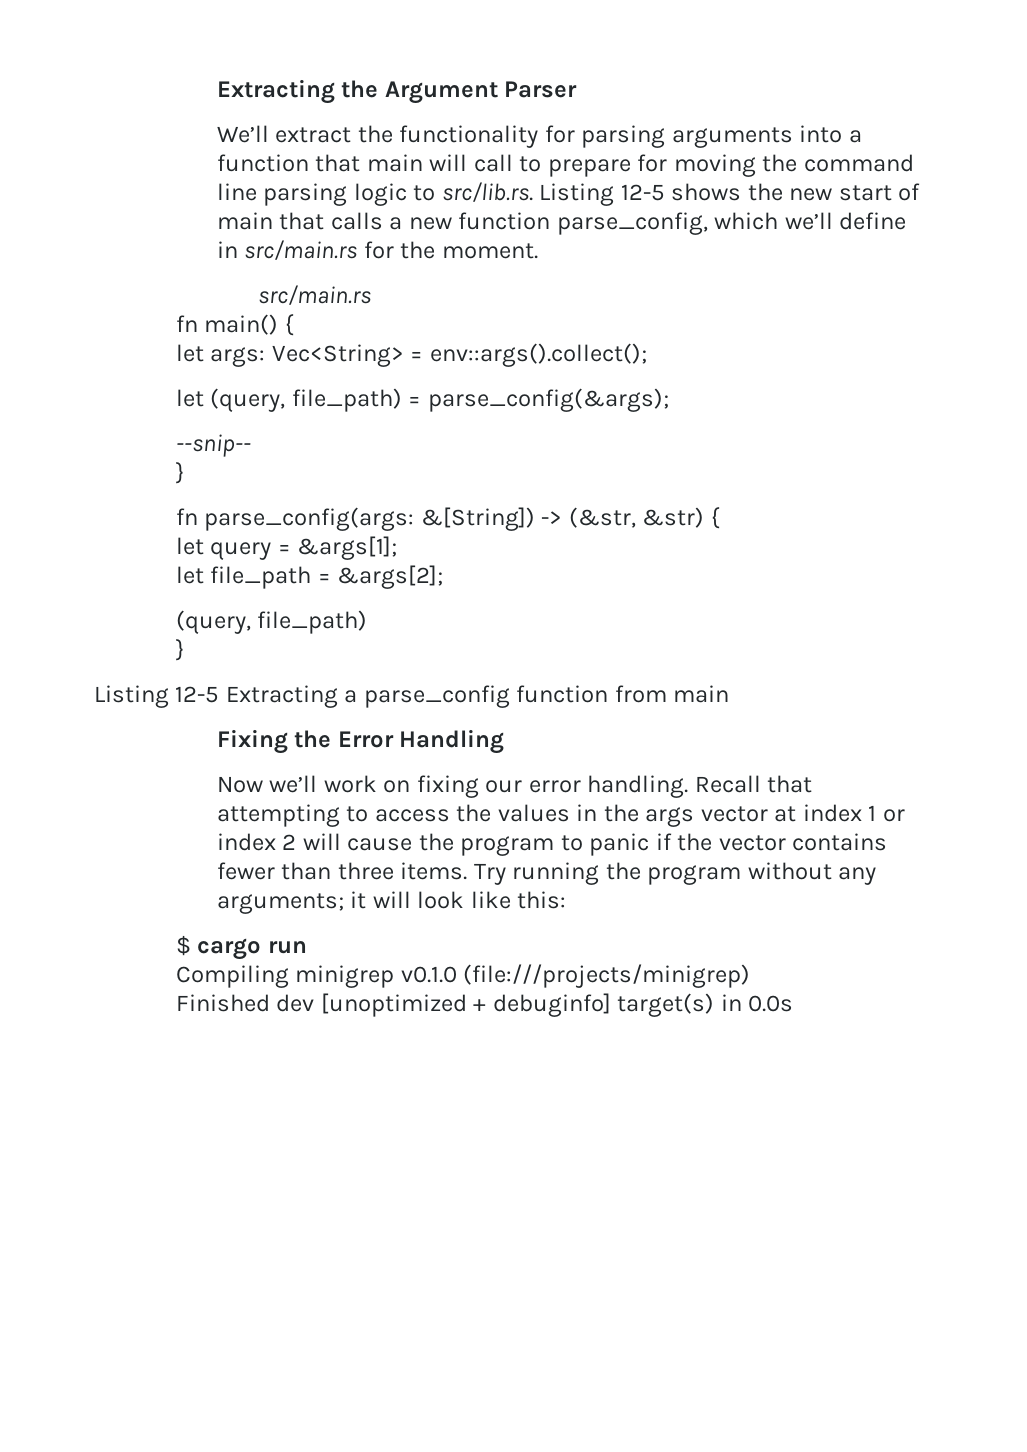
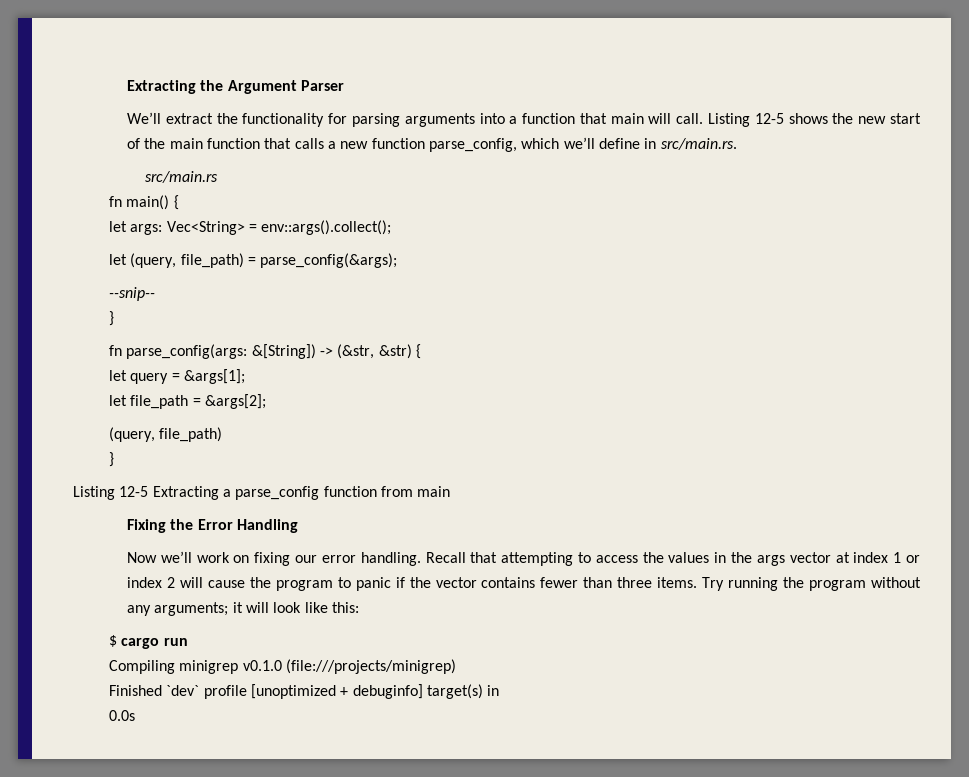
- We’ll extract the functionality for parsing arguments into a function that main will call to prepare for moving the command line parsing logic to src/lib.rs. Listing 12-5 shows the new start of main that calls a new function parse_config, which we’ll define in src/main.rs for the moment.
+ We’ll extract the functionality for parsing arguments into a function that main will call. Listing 12-5 shows the new start of the main function that calls a new function parse_config, which we’ll define in src/main.rs.
- Finished dev [unoptimized + debuginfo] target(s) in 0.0s
+ Finished `dev` profile [unoptimized + debuginfo] target(s) in
+ 0.0s

